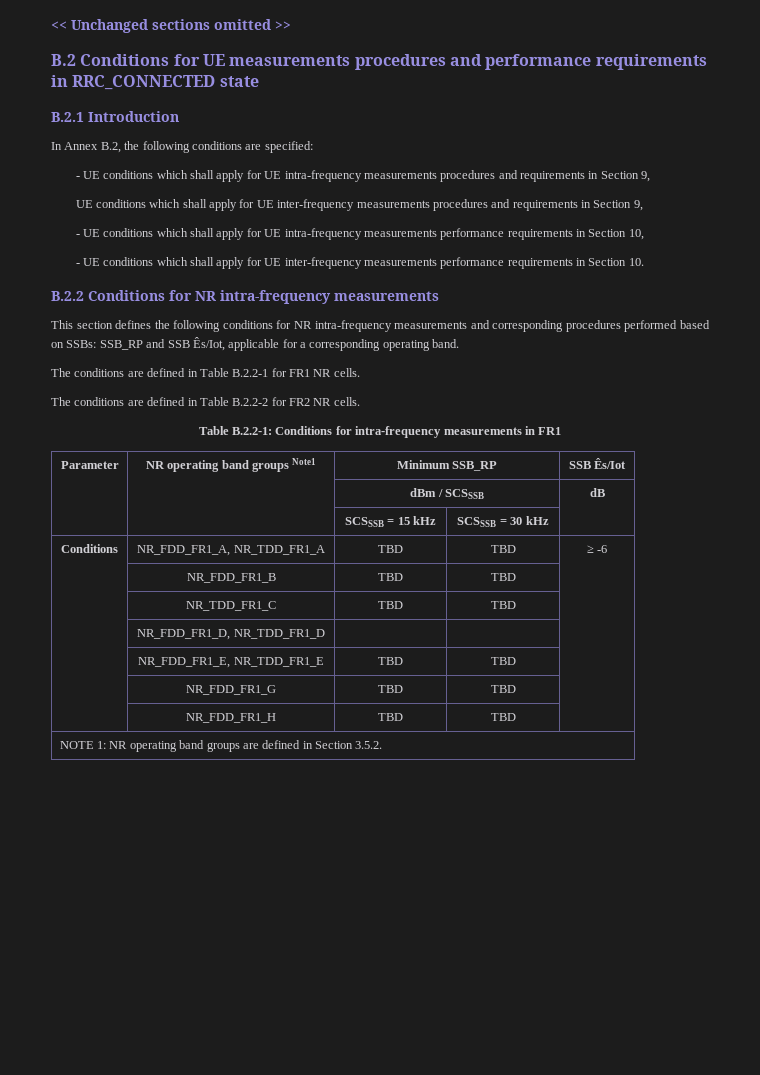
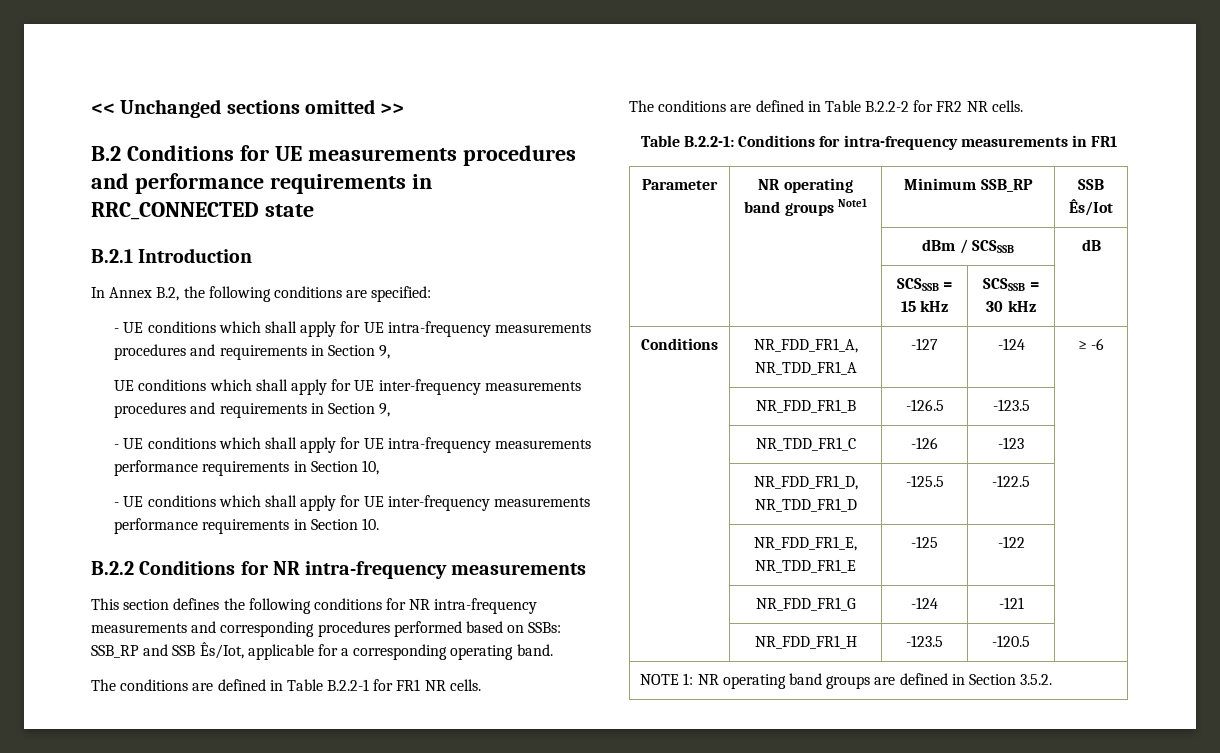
- Conditions | NR_FDD_FR1_A, NR_TDD_FR1_A | TBD | TBD | ≥ -6
+ Conditions | NR_FDD_FR1_A, NR_TDD_FR1_A | -127 | -124 | ≥ -6
- | NR_FDD_FR1_B | TBD | TBD |
+ | NR_FDD_FR1_B | -126.5 | -123.5 |
- | NR_TDD_FR1_C | TBD | TBD |
+ | NR_TDD_FR1_C | -126 | -123 |
- | NR_FDD_FR1_D, NR_TDD_FR1_D | | |
+ | NR_FDD_FR1_D, NR_TDD_FR1_D | -125.5 | -122.5 |
- | NR_FDD_FR1_E, NR_TDD_FR1_E | TBD | TBD |
+ | NR_FDD_FR1_E, NR_TDD_FR1_E | -125 | -122 |
- | NR_FDD_FR1_G | TBD | TBD |
+ | NR_FDD_FR1_G | -124 | -121 |
- | NR_FDD_FR1_H | TBD | TBD |
+ | NR_FDD_FR1_H | -123.5 | -120.5 |

